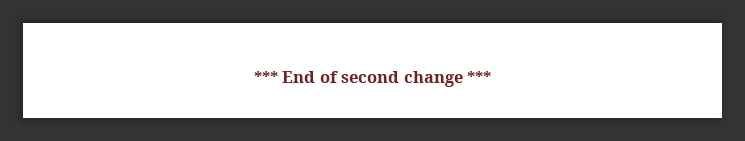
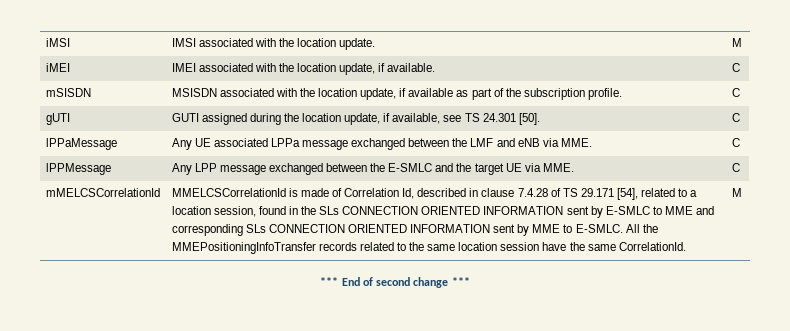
+ iMSI | IMSI associated with the location update. | M
+ iMEI | IMEI associated with the location update, if available. | C
+ mSISDN | MSISDN associated with the location update, if available as part of the subscription profile. | C
+ gUTI | GUTI assigned during the location update, if available, see TS 24.301 [50]. | C
+ lPPaMessage | Any UE associated LPPa message exchanged between the LMF and eNB via MME. | C
+ lPPMessage | Any LPP message exchanged between the E-SMLC and the target UE via MME. | C
+ mMELCSCorrelationId | MMELCSCorrelationId is made of Correlation Id, described in clause 7.4.28 of TS 29.171 [54], related to a location session, found in the SLs CONNECTION ORIENTED INFORMATION sent by E-SMLC to MME and corresponding SLs CONNECTION ORIENTED INFORMATION sent by MME to E-SMLC. All the MMEPositioningInfoTransfer records related to the same location session have the same CorrelationId. | M

